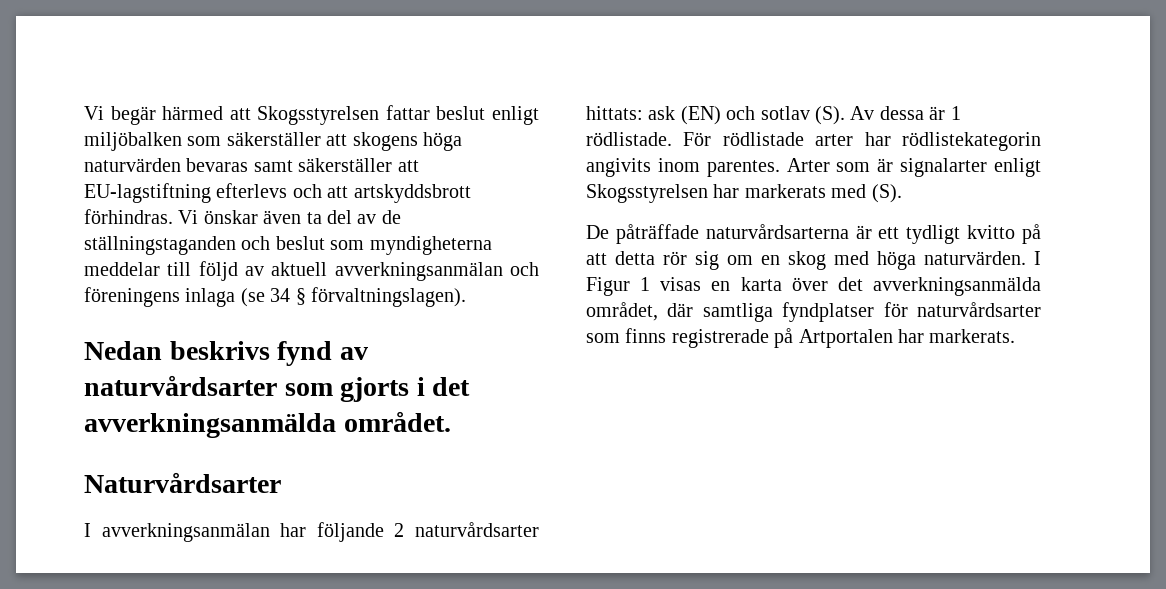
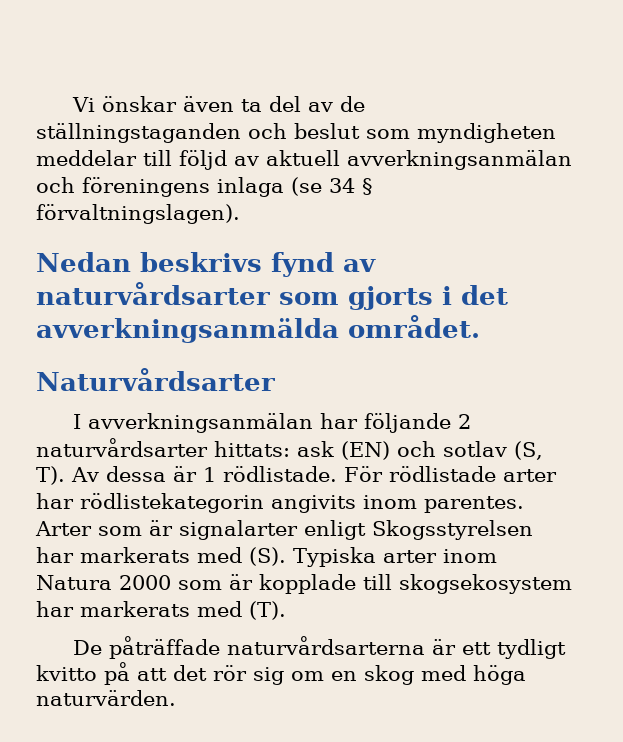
- Vi begär härmed att Skogsstyrelsen fattar beslut enligt miljöbalken som säkerställer att skogens höga naturvärden bevaras samt säkerställer att EU-lagstiftning efterlevs och att artskyddsbrott förhindras. Vi önskar även ta del av de ställningstaganden och beslut som myndigheterna meddelar till följd av aktuell avverkningsanmälan och föreningens inlaga (se 34 § förvaltningslagen).
+ Vi önskar även ta del av de ställningstaganden och beslut som myndigheten meddelar till följd av aktuell avverkningsanmälan och föreningens inlaga (se 34 § förvaltningslagen).
- I avverkningsanmälan har följande 2 naturvårdsarter hittats: ask (EN) och sotlav (S). Av dessa är 1 rödlistade.
+ I avverkningsanmälan har följande 2 naturvårdsarter hittats: ask (EN) och sotlav (S, T). Av dessa är 1 rödlistade.
- Arter som är signalarter enligt Skogsstyrelsen har markerats med (S).
+ Arter som är signalarter enligt Skogsstyrelsen har markerats med (S). Typiska arter inom Natura 2000 som är kopplade till skogsekosystem har markerats med (T).
- De påträffade naturvårdsarterna är ett tydligt kvitto på att detta rör sig om en skog med höga naturvärden. I Figur 1 visas en karta över det avverkningsanmälda området, där samtliga fyndplatser för naturvårdsarter som finns registrerade på Artportalen har markerats.
+ De påträffade naturvårdsarterna är ett tydligt kvitto på att det rör sig om en skog med höga naturvärden.

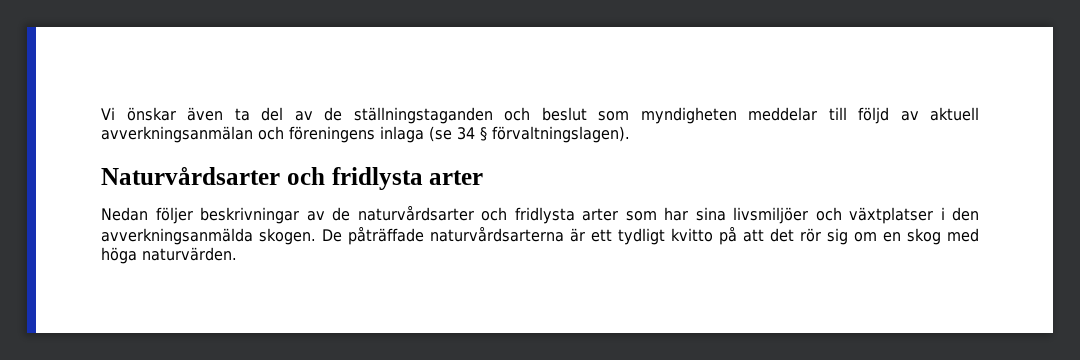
- Nedan beskrivs fynd av naturvårdsarter som gjorts i det avverkningsanmälda området.
- Naturvårdsarter
- I avverkningsanmälan har följande 2 naturvårdsarter hittats: ask (EN) och sotlav (S, T). Av dessa är 1 rödlistade. För rödlistade arter har rödlistekategorin angivits inom parentes. Arter som är signalarter enligt Skogsstyrelsen har markerats med (S). Typiska arter inom Natura 2000 som är kopplade till skogsekosystem har markerats med (T).
- De påträffade naturvårdsarterna är ett tydligt kvitto på att det rör sig om en skog med höga naturvärden.
+ Naturvårdsarter och fridlysta arter
+ Nedan följer beskrivningar av de naturvårdsarter och fridlysta arter som har sina livsmiljöer och växtplatser i den avverkningsanmälda skogen. De påträffade naturvårdsarterna är ett tydligt kvitto på att det rör sig om en skog med höga naturvärden.

